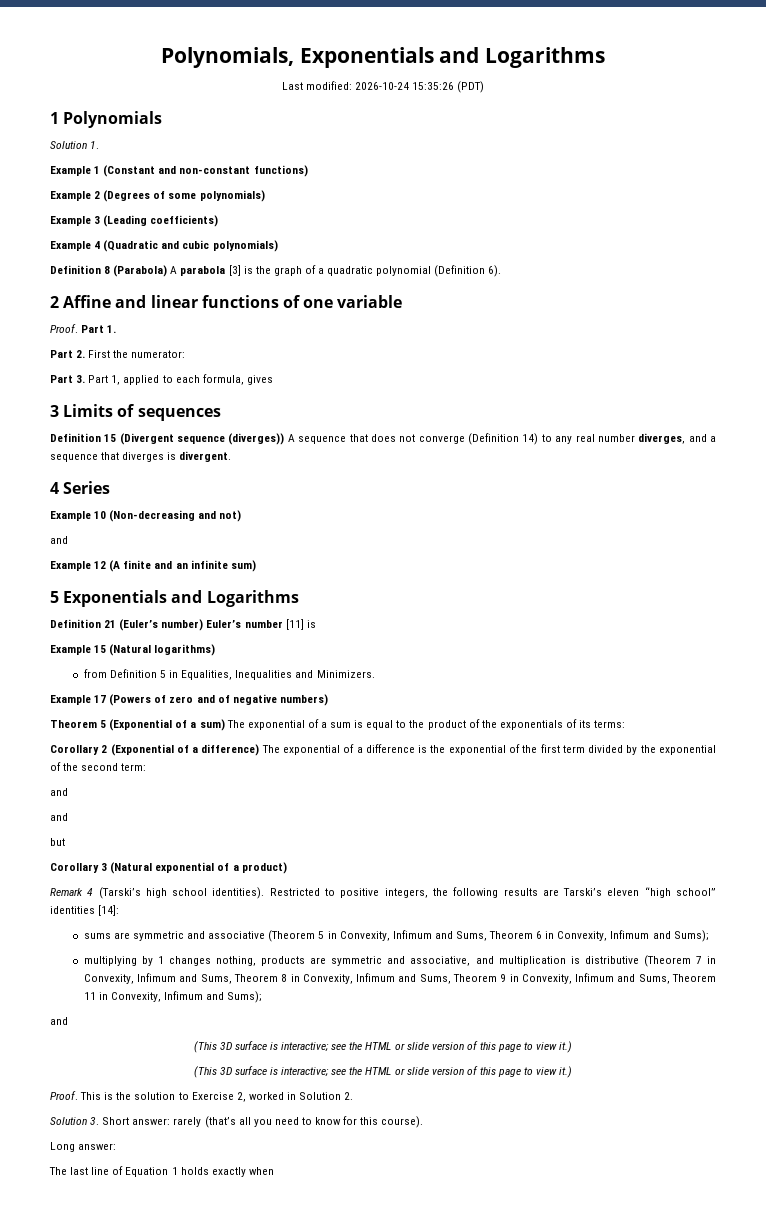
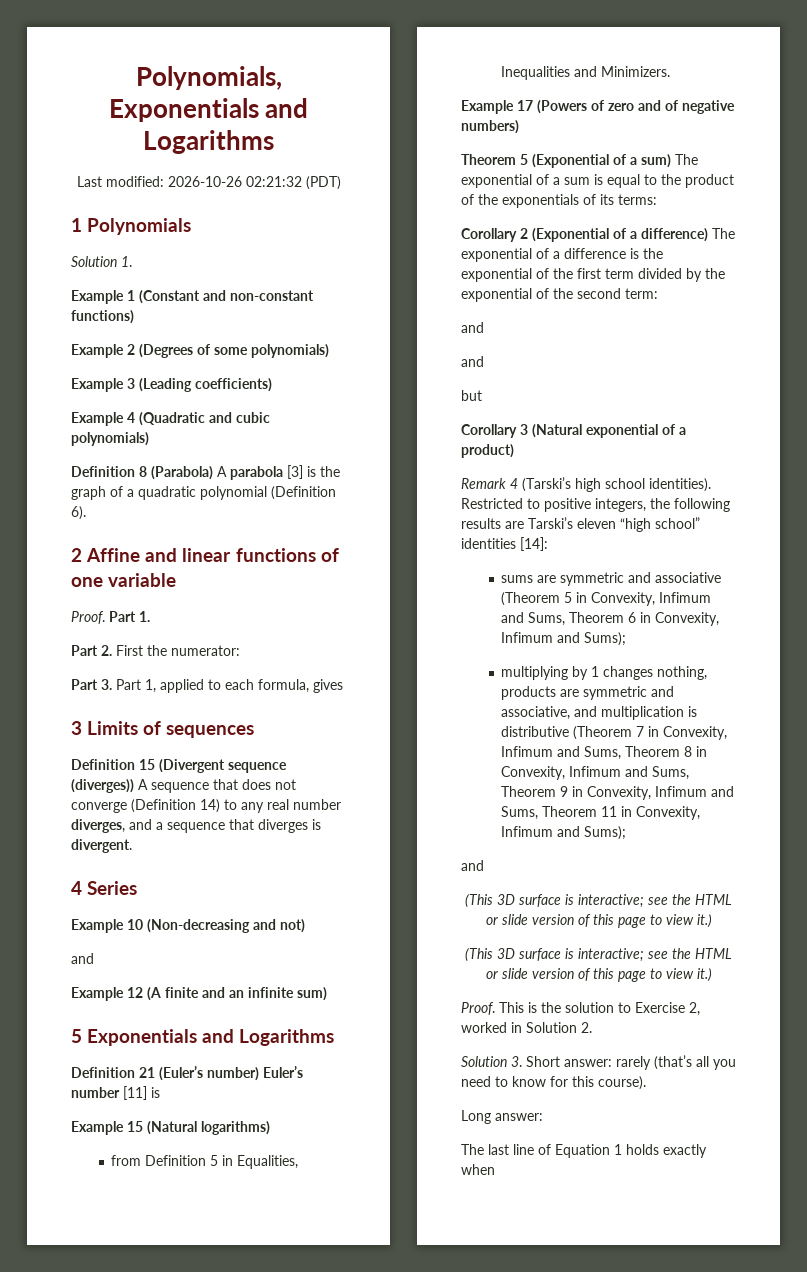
- Last modified: 2026-10-24 15:35:26 (PDT)
+ Last modified: 2026-10-26 02:21:32 (PDT)

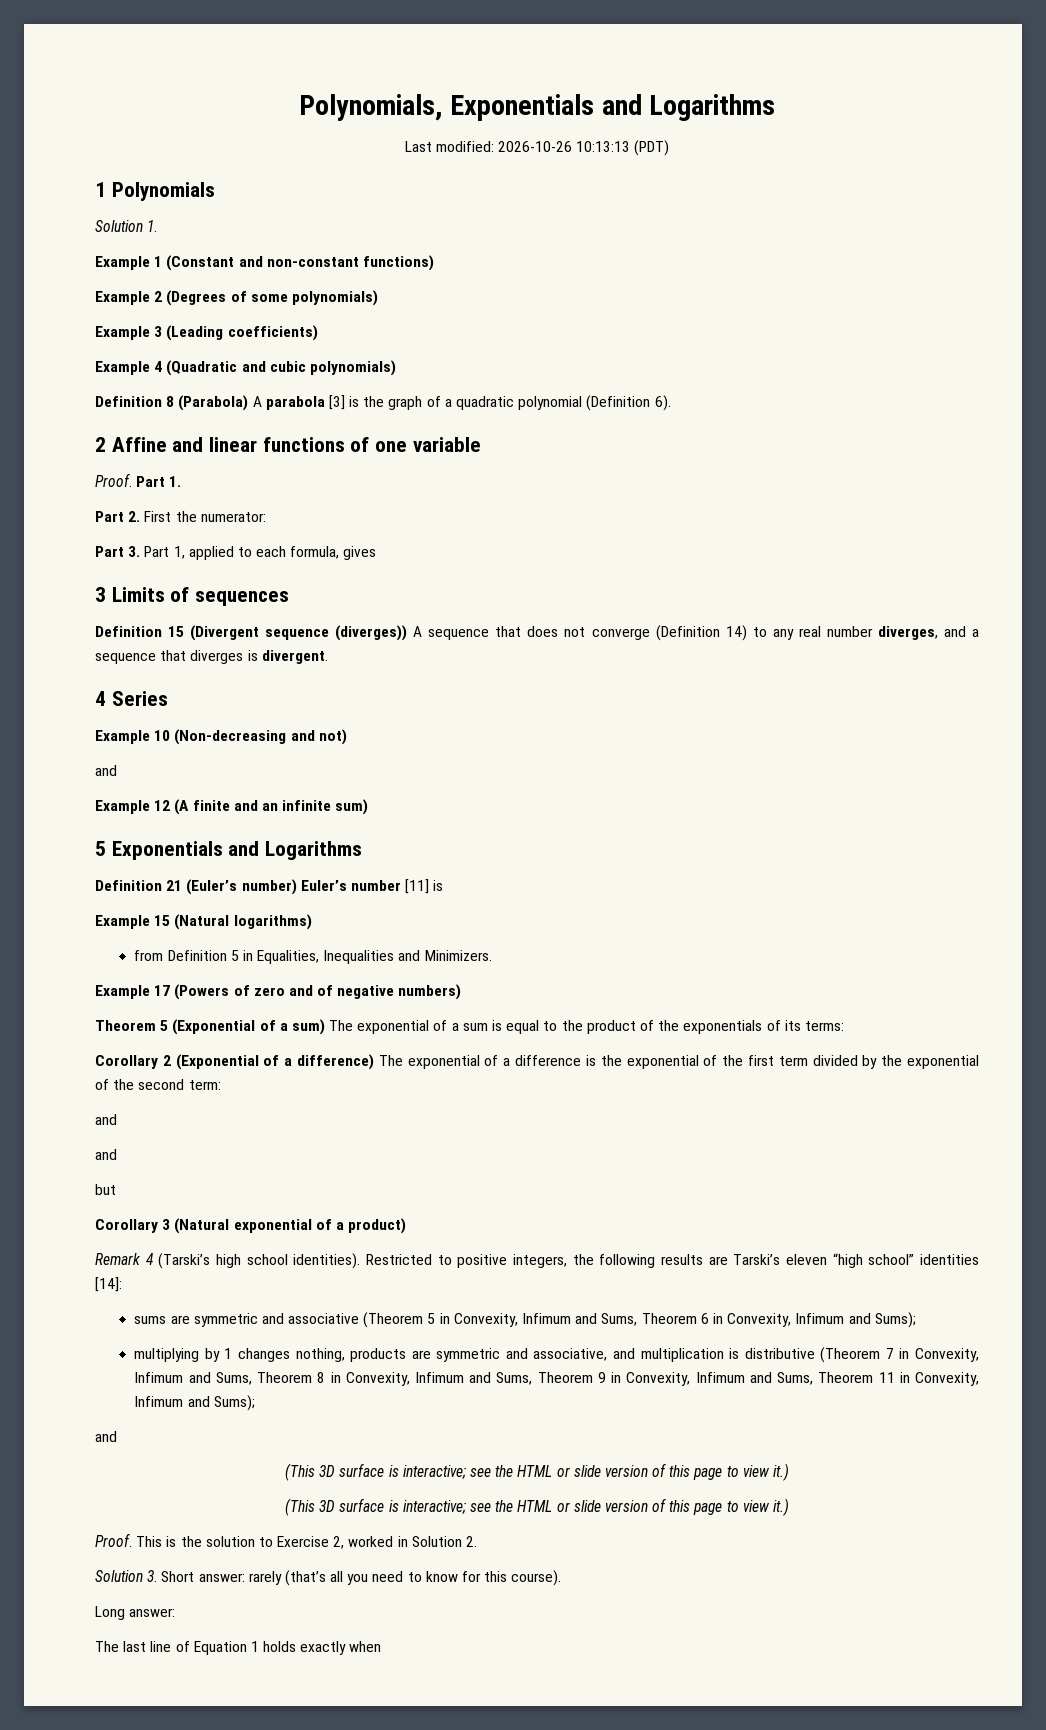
- Last modified: 2026-10-26 02:21:32 (PDT)
+ Last modified: 2026-10-26 10:13:13 (PDT)

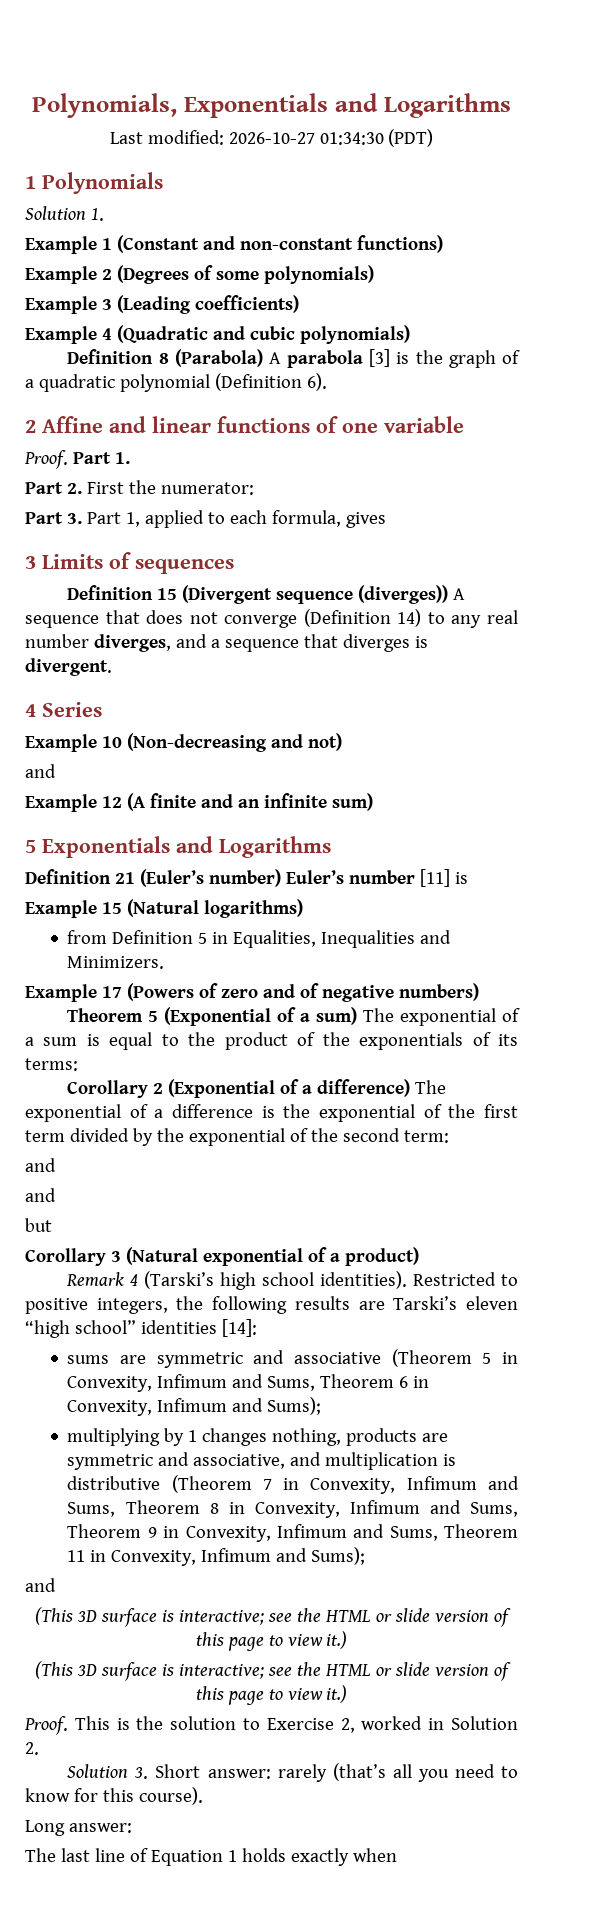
- Last modified: 2026-10-26 10:13:13 (PDT)
+ Last modified: 2026-10-27 01:34:30 (PDT)

